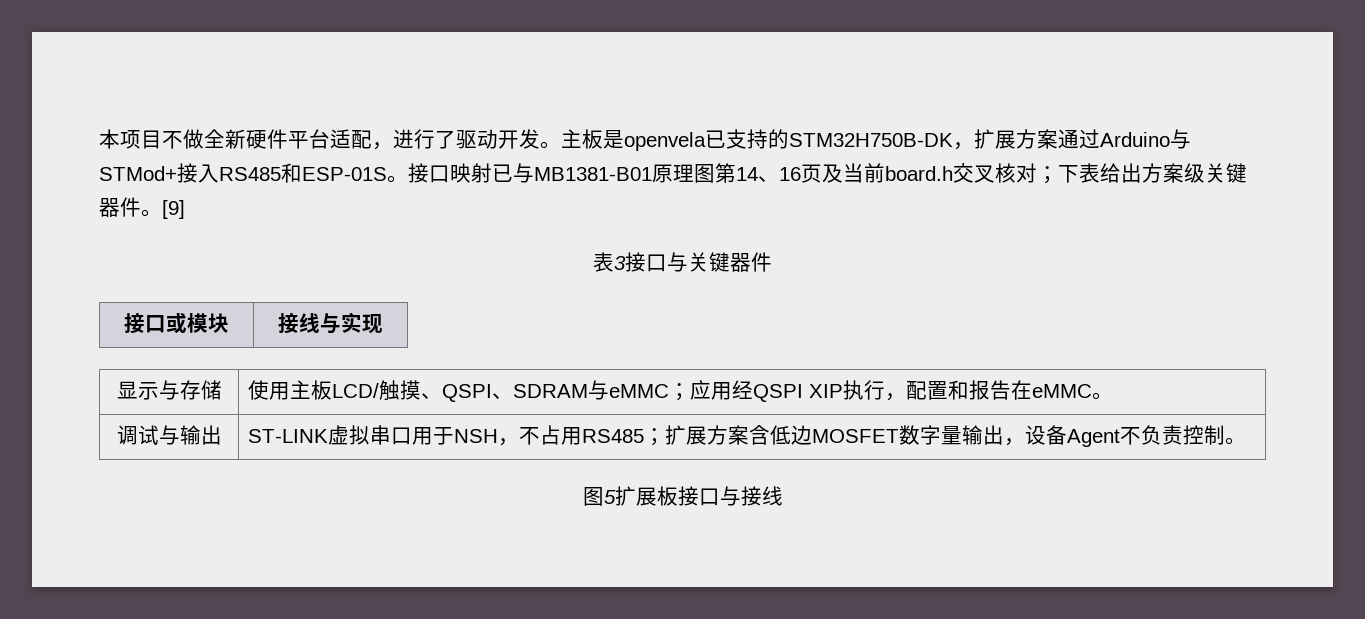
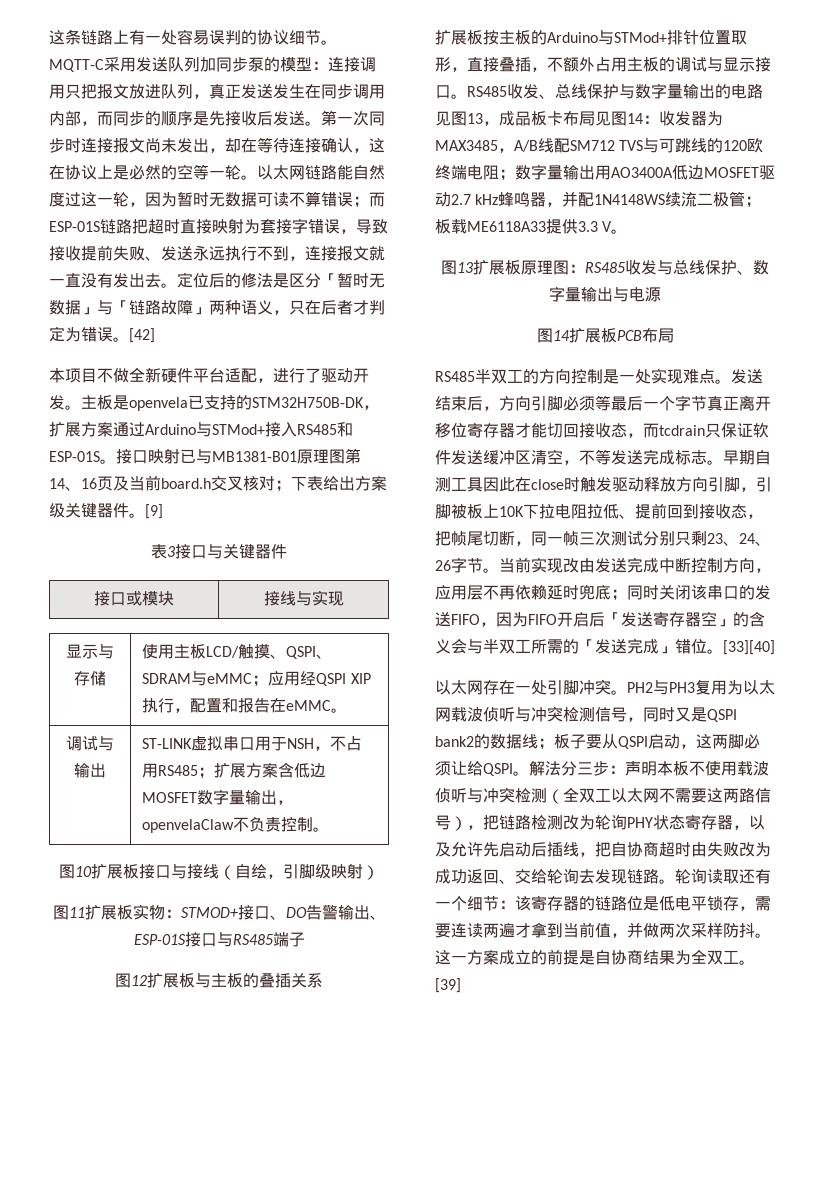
+ 这条链路上有一处容易误判的协议细节。MQTT-C采用发送队列加同步泵的模型：连接调用只把报文放进队列，真正发送发生在同步调用内部，而同步的顺序是先接收后发送。第一次同步时连接报文尚未发出，却在等待连接确认，这在协议上是必然的空等一轮。以太网链路能自然度过这一轮，因为暂时无数据可读不算错误；而ESP-01S链路把超时直接映射为套接字错误，导致接收提前失败、发送永远执行不到，连接报文就一直没有发出去。定位后的修法是区分「暂时无数据」与「链路故障」两种语义，只在后者才判定为错误。[42]
- 调试与输出 | ST-LINK虚拟串口用于NSH，不占用RS485；扩展方案含低边MOSFET数字量输出，设备Agent不负责控制。
+ 调试与输出 | ST-LINK虚拟串口用于NSH，不占用RS485；扩展方案含低边MOSFET数字量输出，openvelaClaw不负责控制。
- 图5扩展板接口与接线
+ 图10扩展板接口与接线（自绘，引脚级映射）
+ 图11扩展板实物：STMOD+接口、DO告警输出、ESP-01S接口与RS485端子
+ 图12扩展板与主板的叠插关系
+ 扩展板按主板的Arduino与STMod+排针位置取形，直接叠插，不额外占用主板的调试与显示接口。RS485收发、总线保护与数字量输出的电路见图13，成品板卡布局见图14：收发器为MAX3485，A/B线配SM712 TVS与可跳线的120欧终端电阻；数字量输出用AO3400A低边MOSFET驱动2.7 kHz蜂鸣器，并配1N4148WS续流二极管；板载ME6118A33提供3.3 V。
+ 图13扩展板原理图：RS485收发与总线保护、数字量输出与电源
+ 图14扩展板PCB布局
+ RS485半双工的方向控制是一处实现难点。发送结束后，方向引脚必须等最后一个字节真正离开移位寄存器才能切回接收态，而tcdrain只保证软件发送缓冲区清空，不等发送完成标志。早期自测工具因此在close时触发驱动释放方向引脚，引脚被板上10K下拉电阻拉低、提前回到接收态，把帧尾切断，同一帧三次测试分别只剩23、24、26字节。当前实现改由发送完成中断控制方向，应用层不再依赖延时兜底；同时关闭该串口的发送FIFO，因为FIFO开启后「发送寄存器空」的含义会与半双工所需的「发送完成」错位。[33][40]
+ 以太网存在一处引脚冲突。PH2与PH3复用为以太网载波侦听与冲突检测信号，同时又是QSPI bank2的数据线；板子要从QSPI启动，这两脚必须让给QSPI。解法分三步：声明本板不使用载波侦听与冲突检测（全双工以太网不需要这两路信号），把链路检测改为轮询PHY状态寄存器，以及允许先启动后插线，把自协商超时由失败改为成功返回、交给轮询去发现链路。轮询读取还有一个细节：该寄存器的链路位是低电平锁存，需要连读两遍才拿到当前值，并做两次采样防抖。这一方案成立的前提是自协商结果为全双工。[39]

